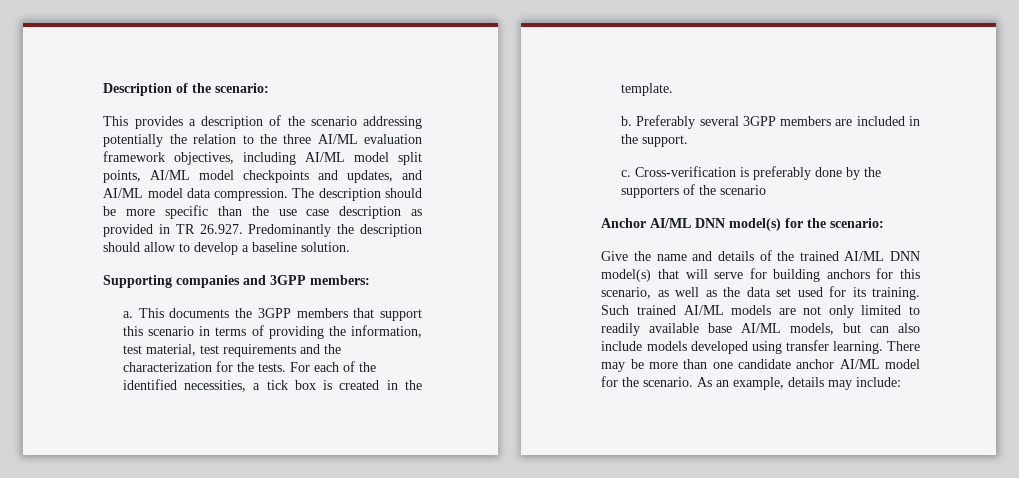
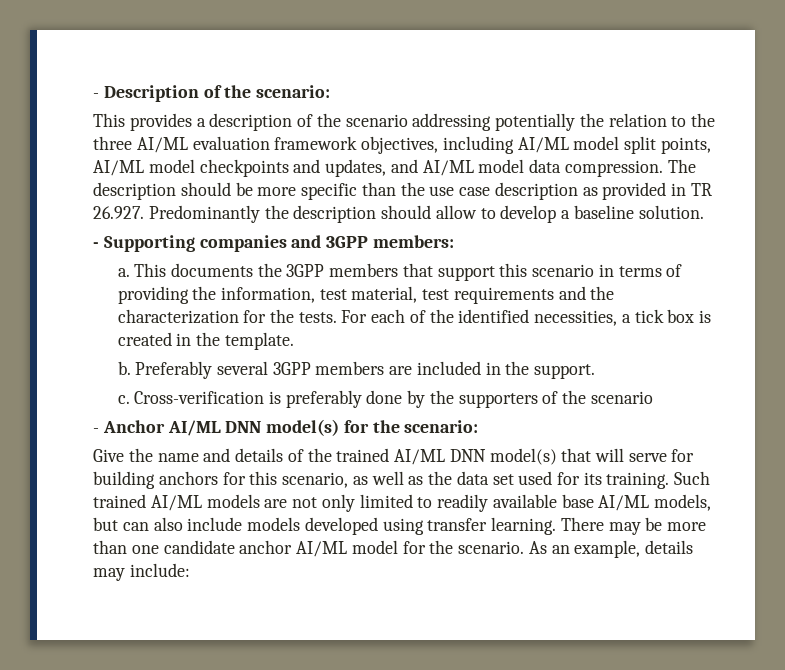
- Description of the scenario:
+ - Description of the scenario:
- Supporting companies and 3GPP members:
+ - Supporting companies and 3GPP members:
- Anchor AI/ML DNN model(s) for the scenario:
+ - Anchor AI/ML DNN model(s) for the scenario:

